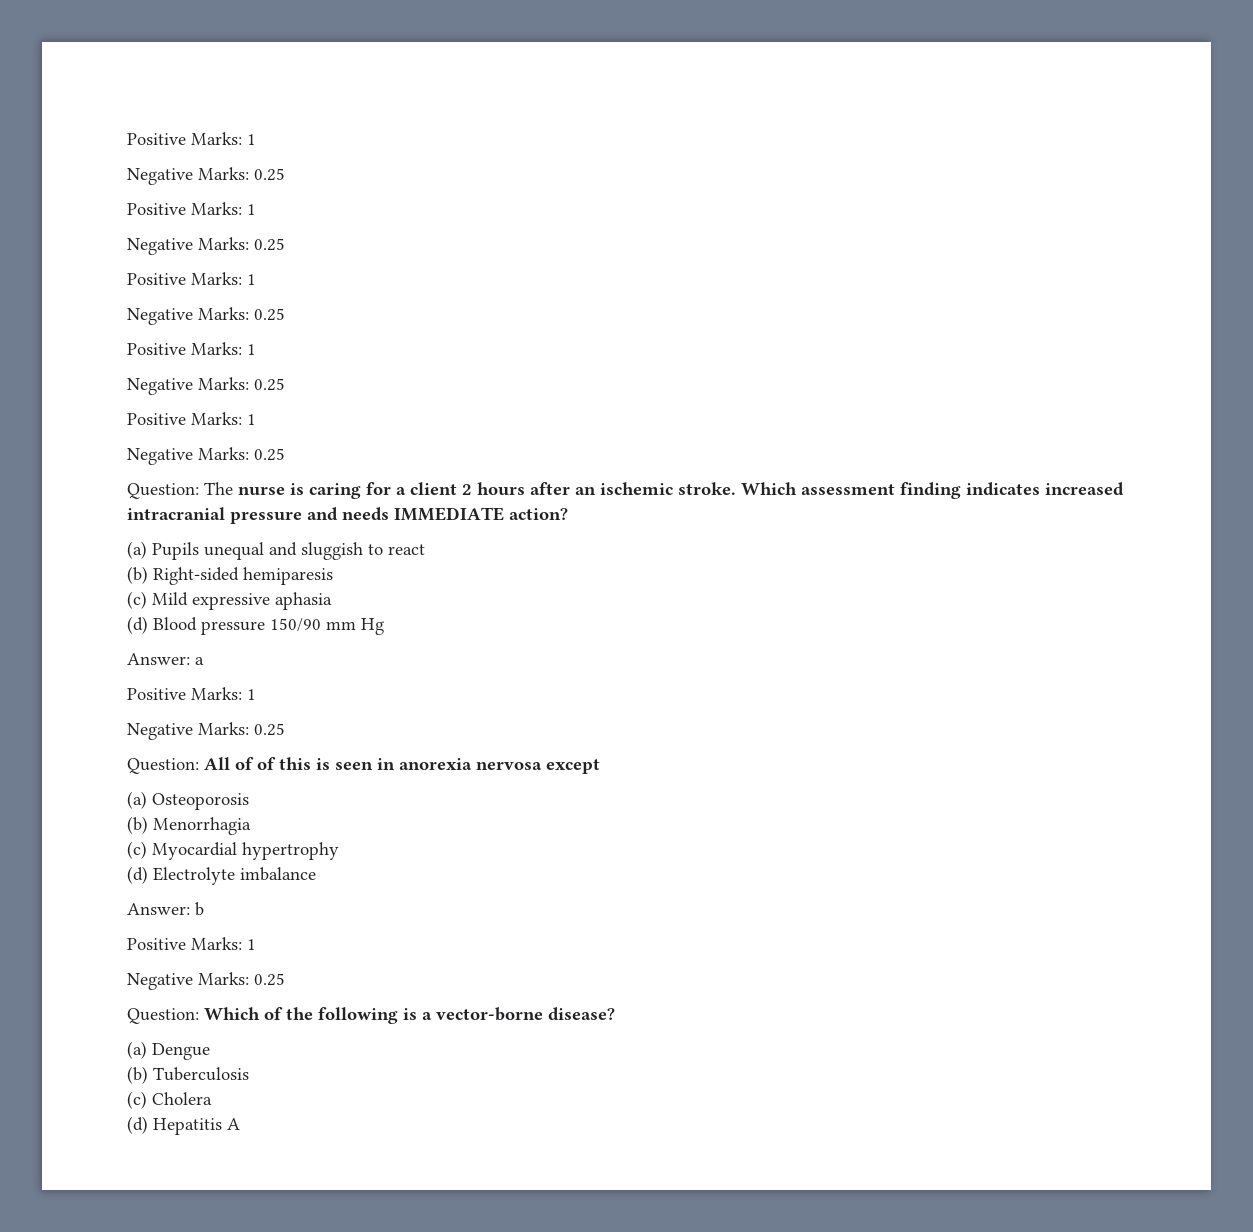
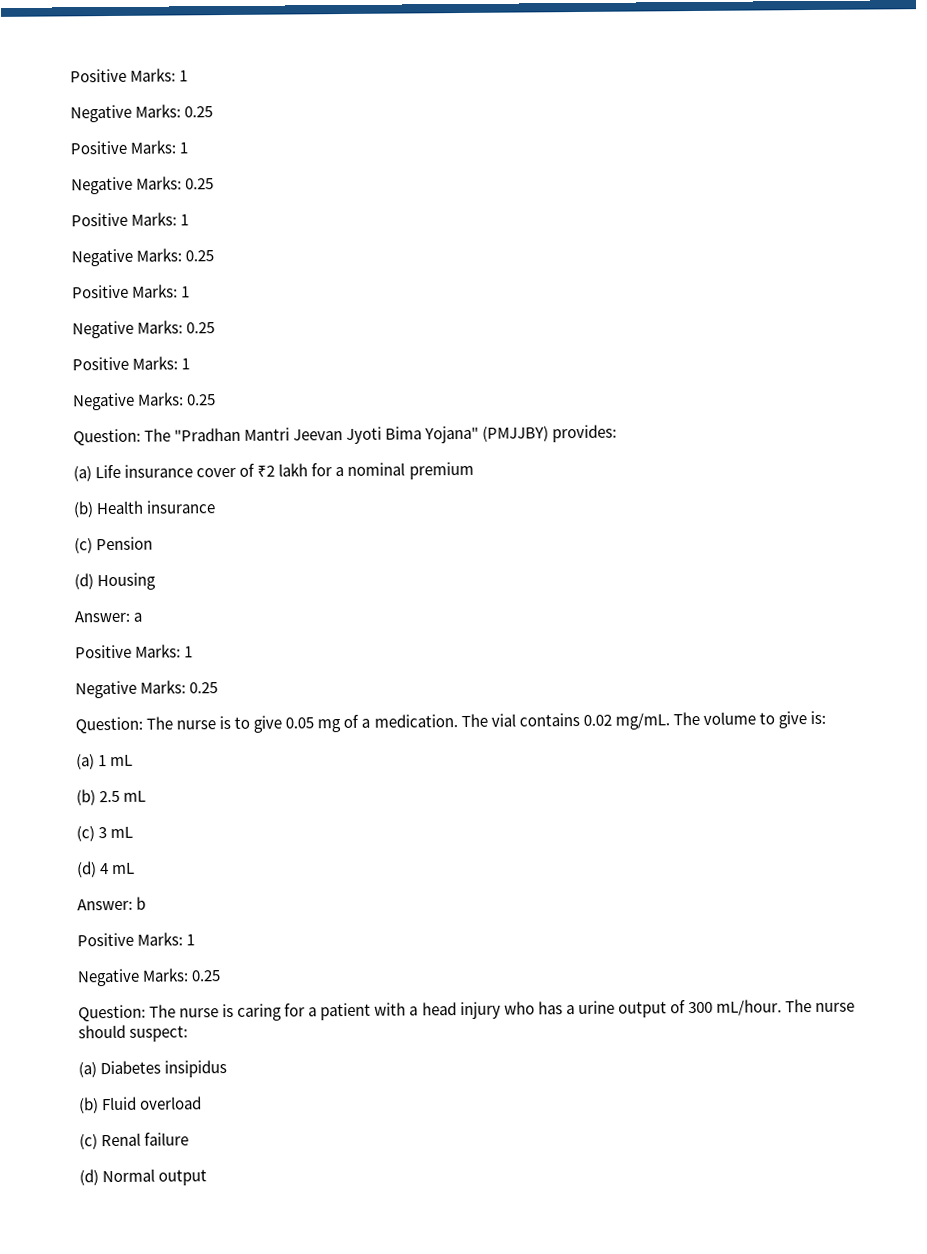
- Question: The nurse is caring for a client 2 hours after an ischemic stroke. Which assessment finding indicates increased intracranial pressure and needs IMMEDIATE action?
- (a) Pupils unequal and sluggish to react
- (b) Right-sided hemiparesis
- (c) Mild expressive aphasia
- (d) Blood pressure 150/90 mm Hg
+ Question: The "Pradhan Mantri Jeevan Jyoti Bima Yojana" (PMJJBY) provides:
+ (a) Life insurance cover of ₹2 lakh for a nominal premium
+ (b) Health insurance
+ (c) Pension
+ (d) Housing
- Question: All of of this is seen in anorexia nervosa except
- (a) Osteoporosis
- (b) Menorrhagia
- (c) Myocardial hypertrophy
- (d) Electrolyte imbalance
+ Question: The nurse is to give 0.05 mg of a medication. The vial contains 0.02 mg/mL. The volume to give is:
+ (a) 1 mL
+ (b) 2.5 mL
+ (c) 3 mL
+ (d) 4 mL
- Question: Which of the following is a vector-borne disease?
- (a) Dengue
- (b) Tuberculosis
- (c) Cholera
- (d) Hepatitis A
+ Question: The nurse is caring for a patient with a head injury who has a urine output of 300 mL/hour. The nurse should suspect:
+ (a) Diabetes insipidus
+ (b) Fluid overload
+ (c) Renal failure
+ (d) Normal output

